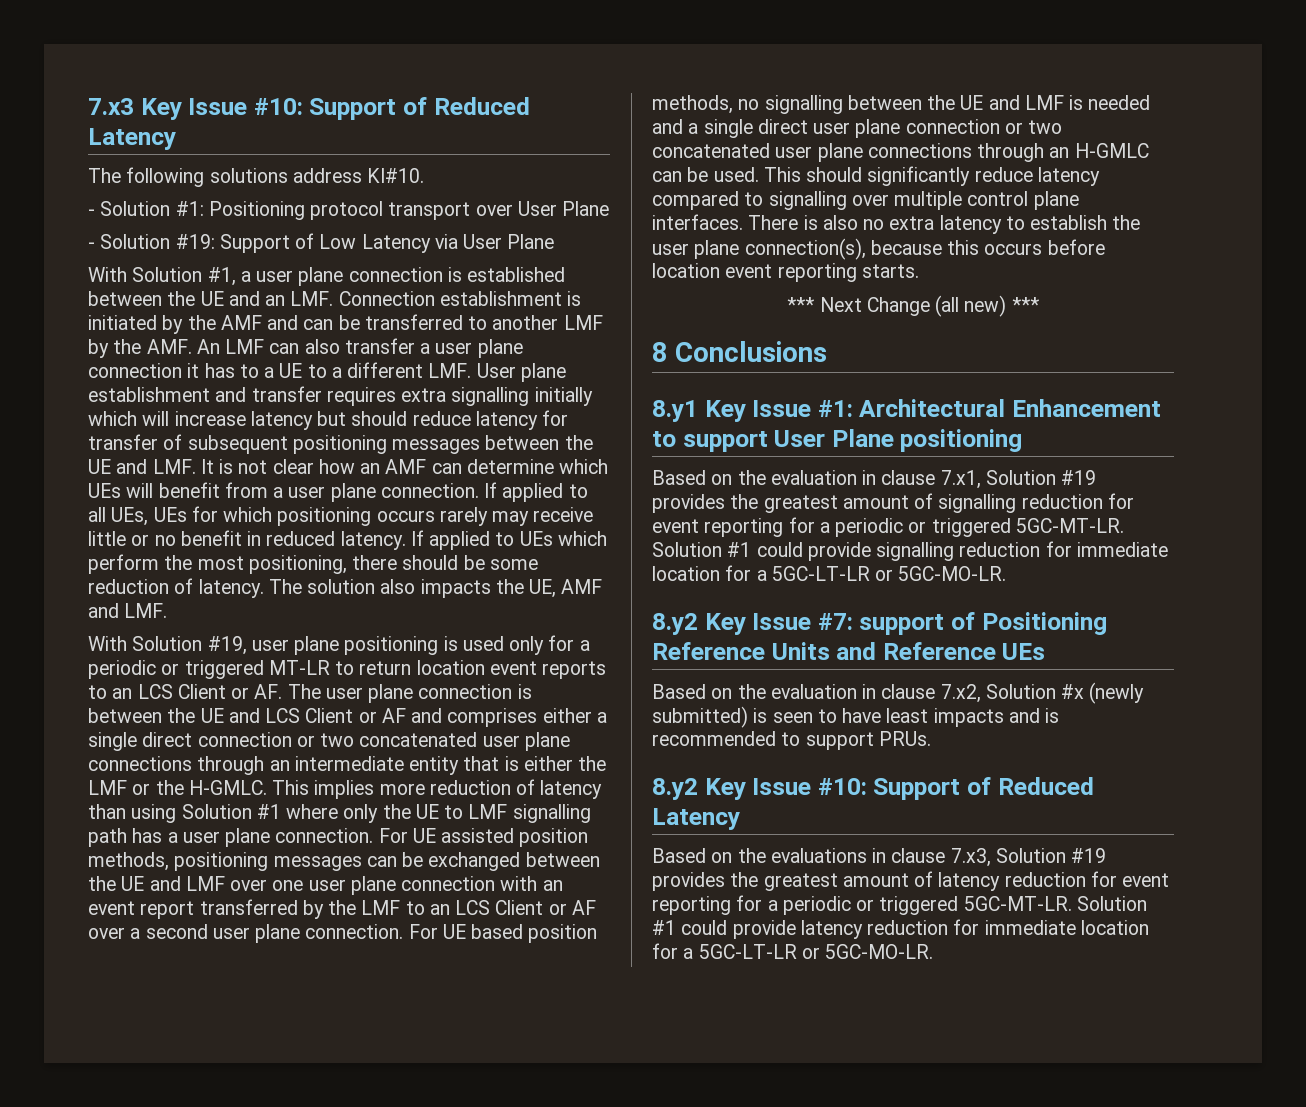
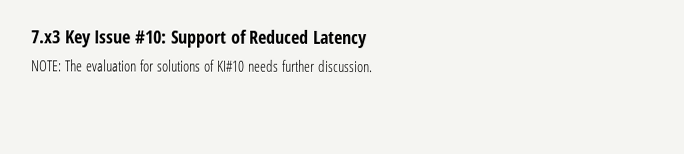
- The following solutions address KI#10.
- - Solution #1: Positioning protocol transport over User Plane
- - Solution #19: Support of Low Latency via User Plane
- With Solution #1, a user plane connection is established between the UE and an LMF. Connection establishment is initiated by the AMF and can be transferred to another LMF by the AMF. An LMF can also transfer a user plane connection it has to a UE to a different LMF. User plane establishment and transfer requires extra signalling initially which will increase latency but should reduce latency for transfer of subsequent positioning messages between the UE and LMF. It is not clear how an AMF can determine which UEs will benefit from a user plane connection. If applied to all UEs, UEs for which positioning occurs rarely may receive little or no benefit in reduced latency. If applied to UEs which perform the most positioning, there should be some reduction of latency. The solution also impacts the UE, AMF and LMF.
- With Solution #19, user plane positioning is used only for a periodic or triggered MT-LR to return location event reports to an LCS Client or AF. The user plane connection is between the UE and LCS Client or AF and comprises either a single direct connection or two concatenated user plane connections through an intermediate entity that is either the LMF or the H-GMLC. This implies more reduction of latency than using Solution #1 where only the UE to LMF signalling path has a user plane connection. For UE assisted position methods, positioning messages can be exchanged between the UE and LMF over one user plane connection with an event report transferred by the LMF to an LCS Client or AF over a second user plane connection. For UE based position methods, no signalling between the UE and LMF is needed and a single direct user plane connection or two concatenated user plane connections through an H-GMLC can be used. This should significantly reduce latency compared to signalling over multiple control plane interfaces. There is also no extra latency to establish the user plane connection(s), because this occurs before location event reporting starts.
- *** Next Change (all new) ***
- 8 Conclusions
- 8.y1 Key Issue #1: Architectural Enhancement to support User Plane positioning
- Based on the evaluation in clause 7.x1, Solution #19 provides the greatest amount of signalling reduction for event reporting for a periodic or triggered 5GC-MT-LR. Solution #1 could provide signalling reduction for immediate location for a 5GC-LT-LR or 5GC-MO-LR.
- 8.y2 Key Issue #7: support of Positioning Reference Units and Reference UEs
- Based on the evaluation in clause 7.x2, Solution #x (newly submitted) is seen to have least impacts and is recommended to support PRUs.
- 8.y2 Key Issue #10: Support of Reduced Latency
- Based on the evaluations in clause 7.x3, Solution #19 provides the greatest amount of latency reduction for event reporting for a periodic or triggered 5GC-MT-LR. Solution #1 could provide latency reduction for immediate location for a 5GC-LT-LR or 5GC-MO-LR.
+ NOTE: The evaluation for solutions of KI#10 needs further discussion.

